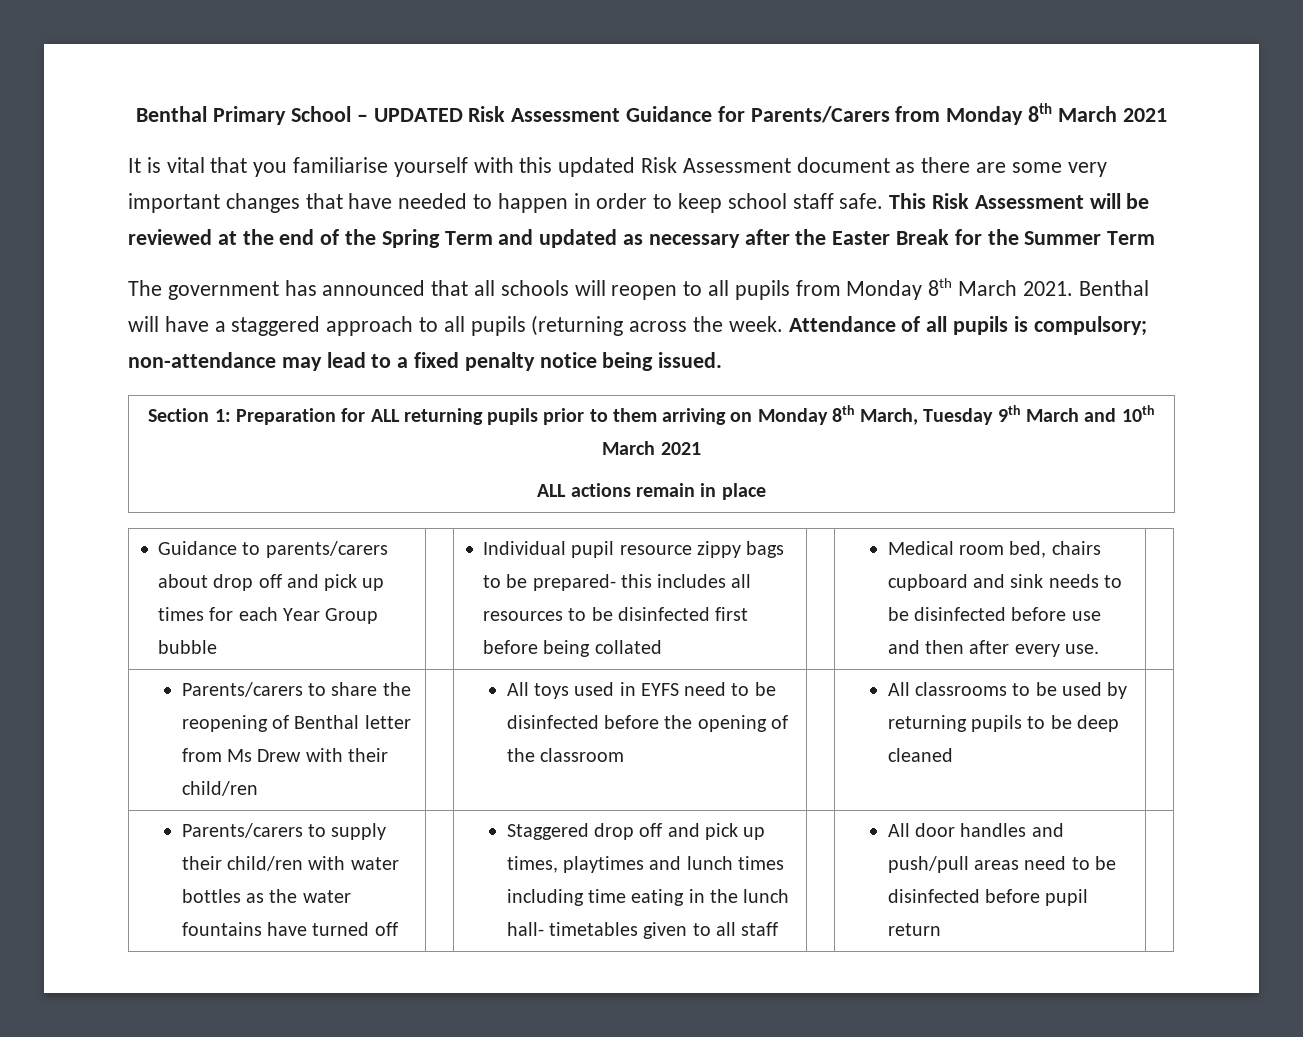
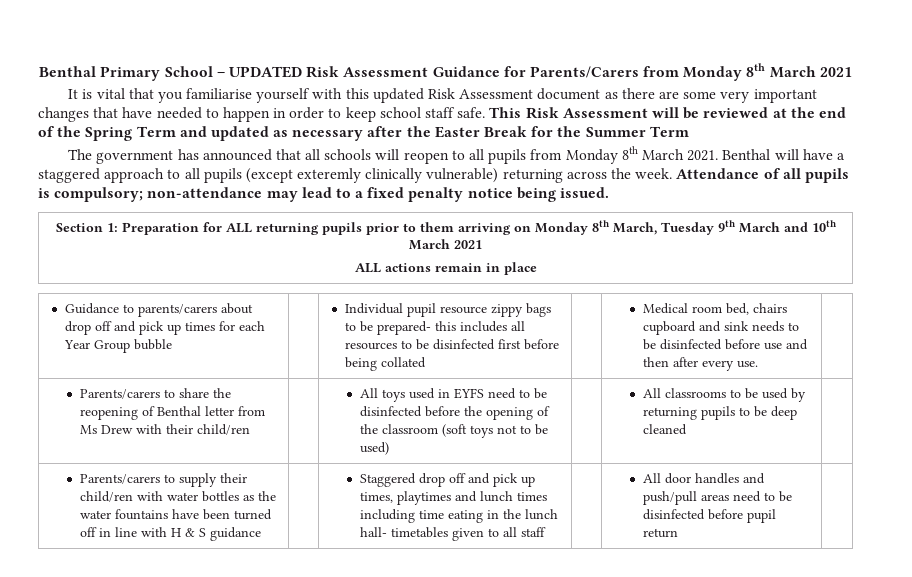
- Benthal will have a staggered approach to all pupils (returning across the week.
+ Benthal will have a staggered approach to all pupils (except exteremly clinically vulnerable) returning across the week.
- All toys used in EYFS need to be disinfected before the opening of the classroom
+ All toys used in EYFS need to be disinfected before the opening of the classroom (soft toys not to be used)
- Parents/carers to supply their child/ren with water bottles as the water fountains have turned off
+ Parents/carers to supply their child/ren with water bottles as the water fountains have been turned off in line with H & S guidance

